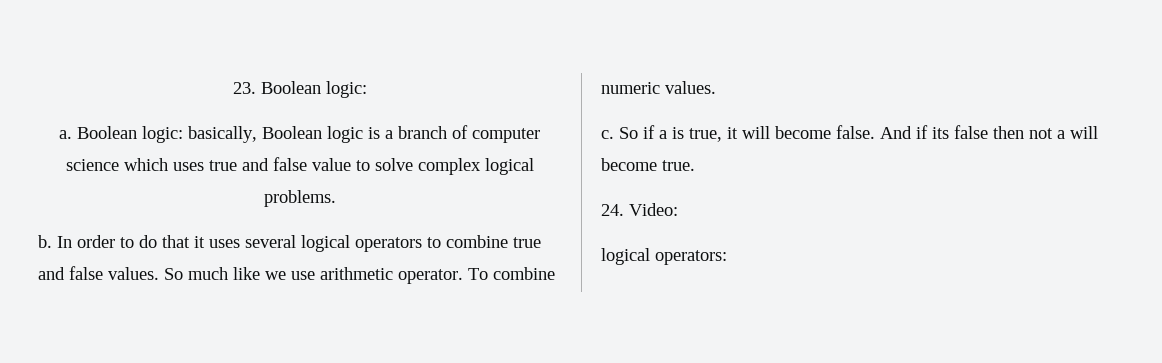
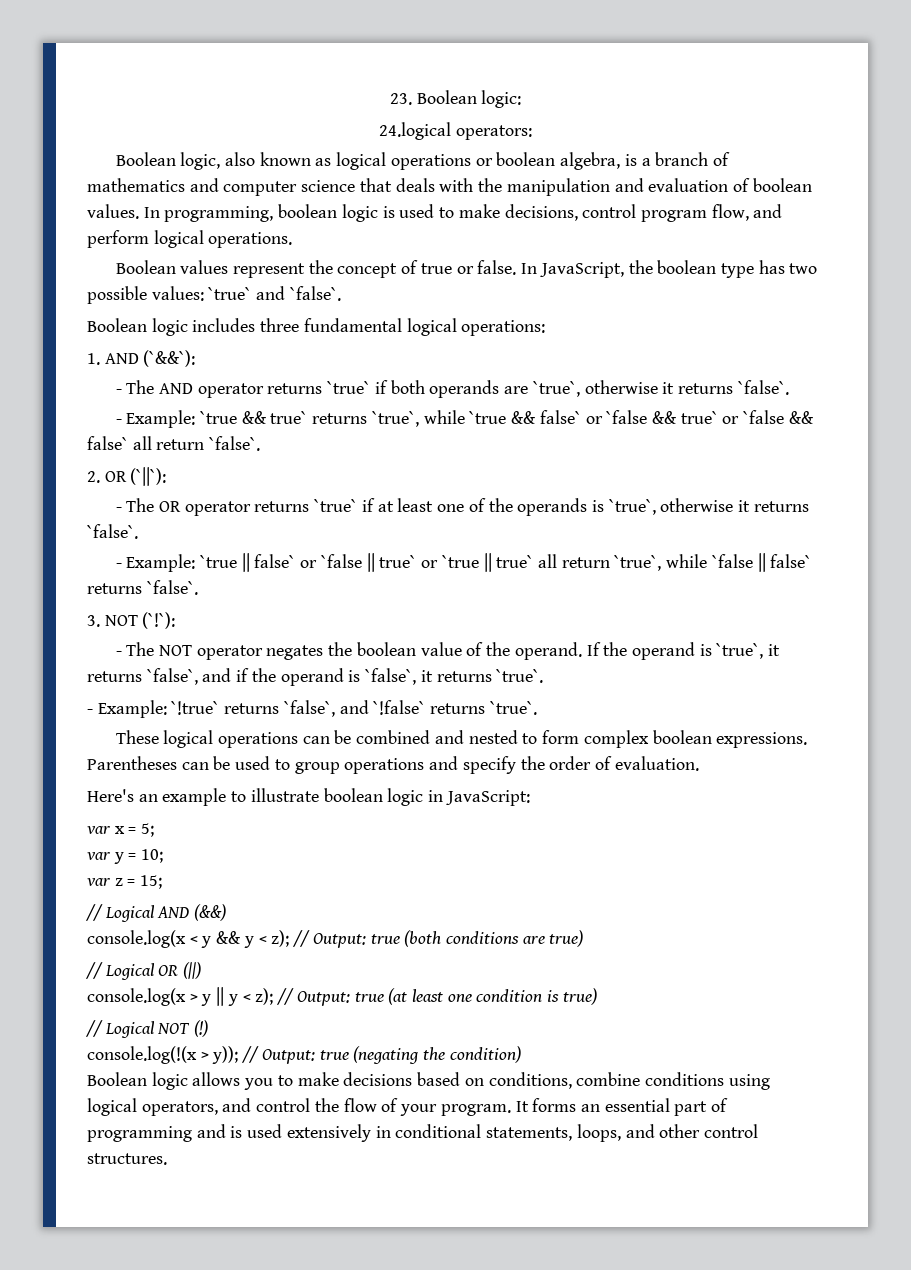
- a. Boolean logic: basically, Boolean logic is a branch of computer science which uses true and false value to solve complex logical problems.
- b. In order to do that it uses several logical operators to combine true and false values. So much like we use arithmetic operator. To combine numeric values.
- c. So if a is true, it will become false. And if its false then not a will become true.
- 24. Video:
- logical operators:
+ 24.logical operators:
+ Boolean logic, also known as logical operations or boolean algebra, is a branch of mathematics and computer science that deals with the manipulation and evaluation of boolean values. In programming, boolean logic is used to make decisions, control program flow, and perform logical operations.
+ Boolean values represent the concept of true or false. In JavaScript, the boolean type has two possible values: `true` and `false`.
+ Boolean logic includes three fundamental logical operations:
+ 1. AND (`&&`):
+ - The AND operator returns `true` if both operands are `true`, otherwise it returns `false`.
+ - Example: `true && true` returns `true`, while `true && false` or `false && true` or `false && false` all return `false`.
+ 2. OR (`||`):
+ - The OR operator returns `true` if at least one of the operands is `true`, otherwise it returns `false`.
+ - Example: `true || false` or `false || true` or `true || true` all return `true`, while `false || false` returns `false`.
+ 3. NOT (`!`):
+ - The NOT operator negates the boolean value of the operand. If the operand is `true`, it returns `false`, and if the operand is `false`, it returns `true`.
+ - Example: `!true` returns `false`, and `!false` returns `true`.
+ These logical operations can be combined and nested to form complex boolean expressions. Parentheses can be used to group operations and specify the order of evaluation.
+ Here's an example to illustrate boolean logic in JavaScript:
+ var x = 5;
+ var y = 10;
+ var z = 15;
+ // Logical AND (&&)
+ console.log(x < y && y < z); // Output: true (both conditions are true)
+ // Logical OR (||)
+ console.log(x > y || y < z); // Output: true (at least one condition is true)
+ // Logical NOT (!)
+ console.log(!(x > y)); // Output: true (negating the condition)
+ Boolean logic allows you to make decisions based on conditions, combine conditions using logical operators, and control the flow of your program. It forms an essential part of programming and is used extensively in conditional statements, loops, and other control structures.

